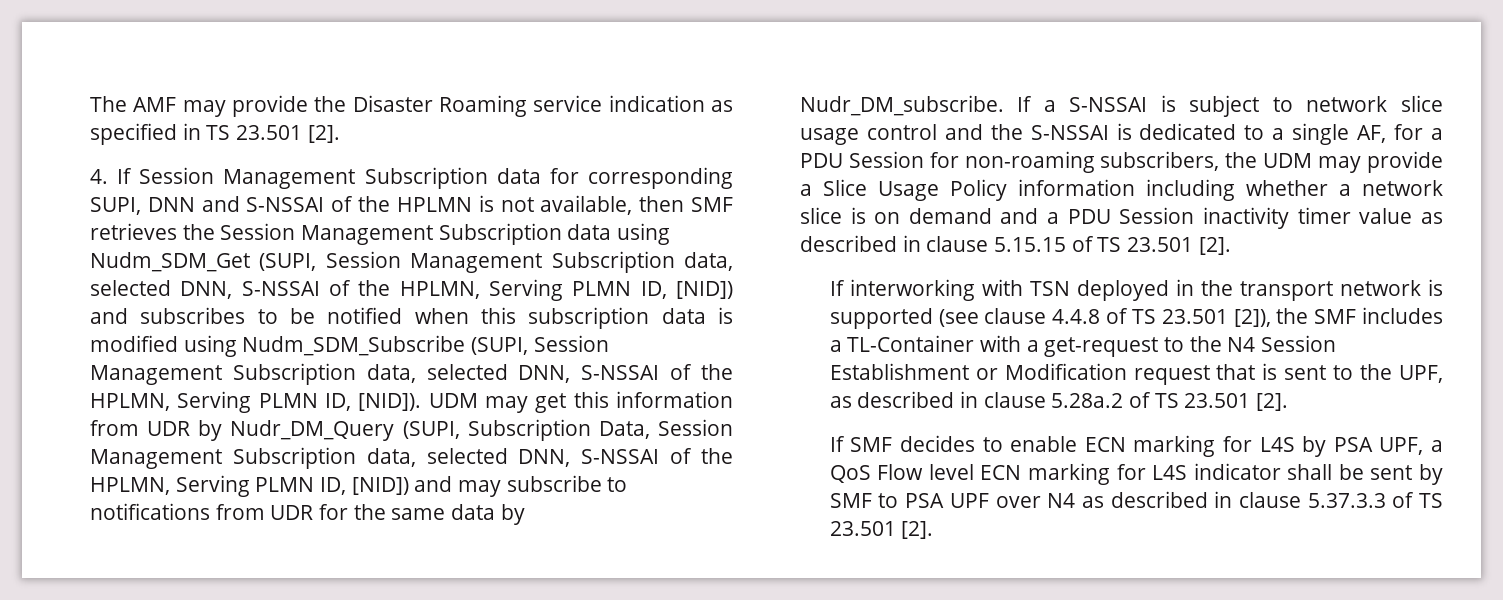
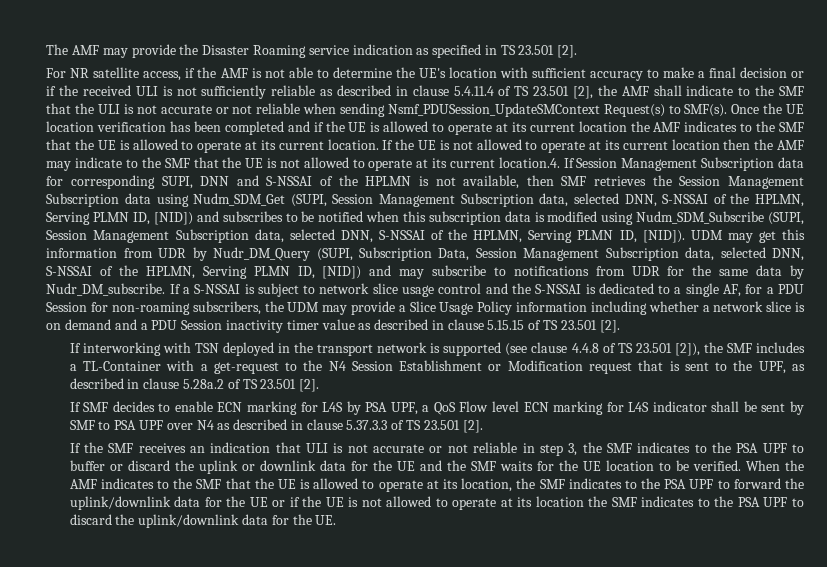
- 4. If Session Management Subscription data for corresponding SUPI, DNN and S-NSSAI of the HPLMN is not available, then SMF retrieves the Session Management Subscription data using Nudm_SDM_Get (SUPI, Session Management Subscription data, selected DNN, S-NSSAI of the HPLMN, Serving PLMN ID, [NID]) and subscribes to be notified when this subscription data is modified using Nudm_SDM_Subscribe (SUPI, Session Management Subscription data, selected DNN, S-NSSAI of the HPLMN, Serving PLMN ID, [NID]).
+ For NR satellite access, if the AMF is not able to determine the UE's location with sufficient accuracy to make a final decision or if the received ULI is not sufficiently reliable as described in clause 5.4.11.4 of TS 23.501 [2], the AMF shall indicate to the SMF that the ULI is not accurate or not reliable when sending Nsmf_PDUSession_UpdateSMContext Request(s) to SMF(s). Once the UE location verification has been completed and if the UE is allowed to operate at its current location the AMF indicates to the SMF that the UE is allowed to operate at its current location. If the UE is not allowed to operate at its current location then the AMF may indicate to the SMF that the UE is not allowed to operate at its current location.4. If Session Management Subscription data for corresponding SUPI, DNN and S-NSSAI of the HPLMN is not available, then SMF retrieves the Session Management Subscription data using Nudm_SDM_Get (SUPI, Session Management Subscription data, selected DNN, S-NSSAI of the HPLMN, Serving PLMN ID, [NID]) and subscribes to be notified when this subscription data is modified using Nudm_SDM_Subscribe (SUPI, Session Management Subscription data, selected DNN, S-NSSAI of the HPLMN, Serving PLMN ID, [NID]).
+ If the SMF receives an indication that ULI is not accurate or not reliable in step 3, the SMF indicates to the PSA UPF to buffer or discard the uplink or downlink data for the UE and the SMF waits for the UE location to be verified. When the AMF indicates to the SMF that the UE is allowed to operate at its location, the SMF indicates to the PSA UPF to forward the uplink/downlink data for the UE or if the UE is not allowed to operate at its location the SMF indicates to the PSA UPF to discard the uplink/downlink data for the UE.

